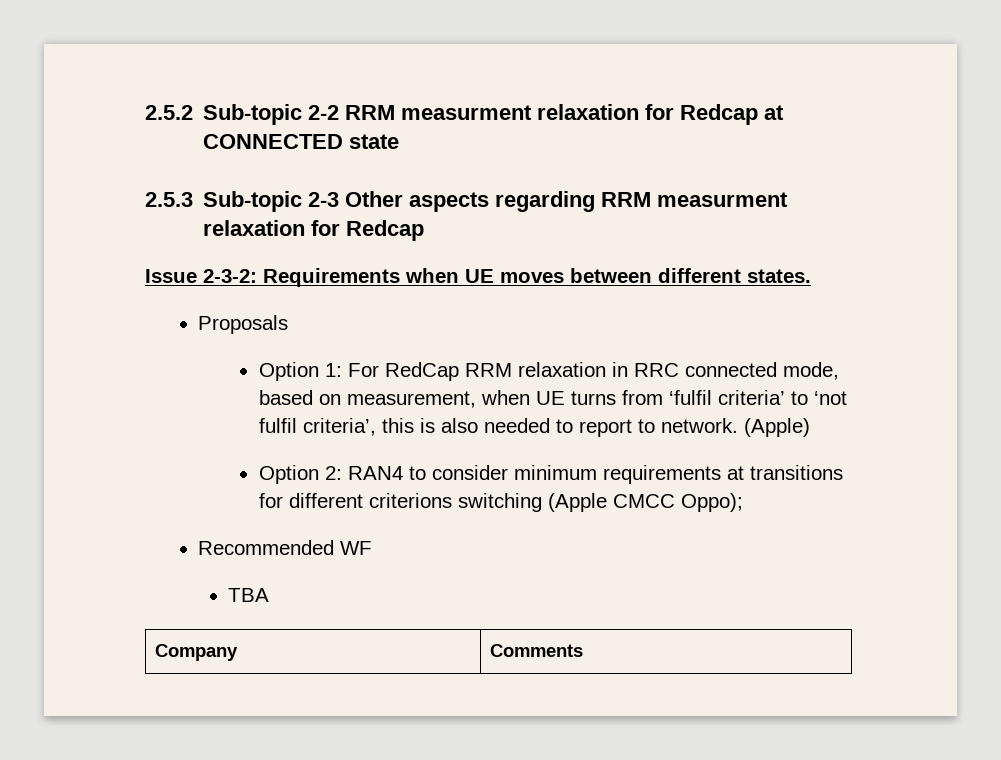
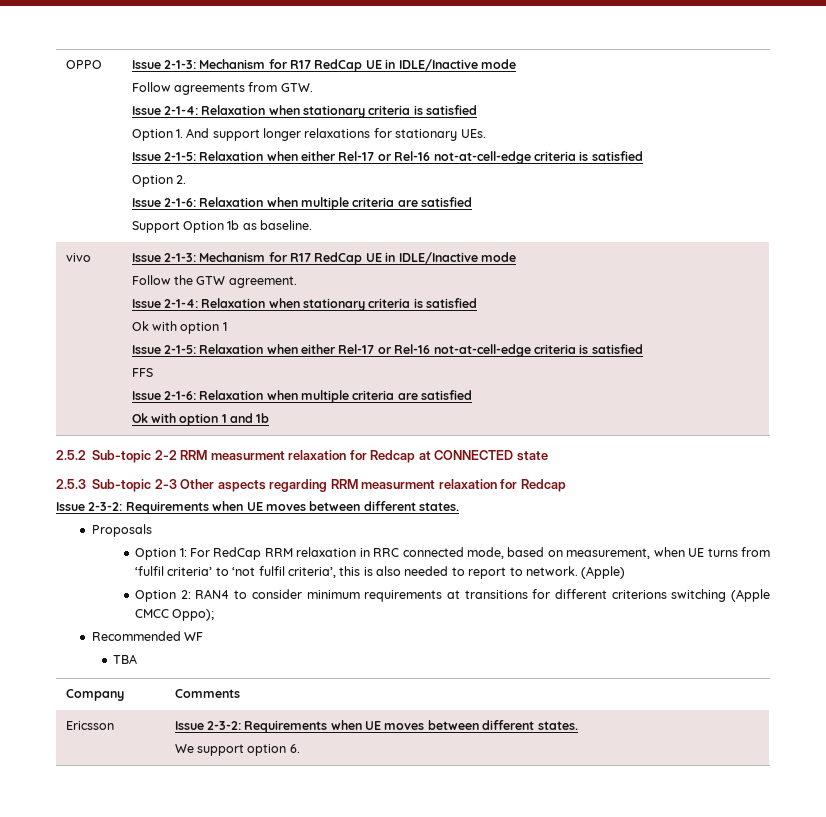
+ OPPO | Issue 2-1-3: Mechanism for R17 RedCap UE in IDLE/Inactive mode
+ Follow agreements from GTW.
+ Issue 2-1-4: Relaxation when stationary criteria is satisfied
+ Option 1. And support longer relaxations for stationary UEs.
+ Issue 2-1-5: Relaxation when either Rel-17 or Rel-16 not-at-cell-edge criteria is satisfied
+ Option 2.
+ Issue 2-1-6: Relaxation when multiple criteria are satisfied
+ Support Option 1b as baseline.
+ vivo | Issue 2-1-3: Mechanism for R17 RedCap UE in IDLE/Inactive mode
+ Follow the GTW agreement.
+ Issue 2-1-4: Relaxation when stationary criteria is satisfied
+ Ok with option 1
+ Issue 2-1-5: Relaxation when either Rel-17 or Rel-16 not-at-cell-edge criteria is satisfied
+ FFS
+ Issue 2-1-6: Relaxation when multiple criteria are satisfied
+ Ok with option 1 and 1b
+ Ericsson | Issue 2-3-2: Requirements when UE moves between different states.
+ We support option 6.

